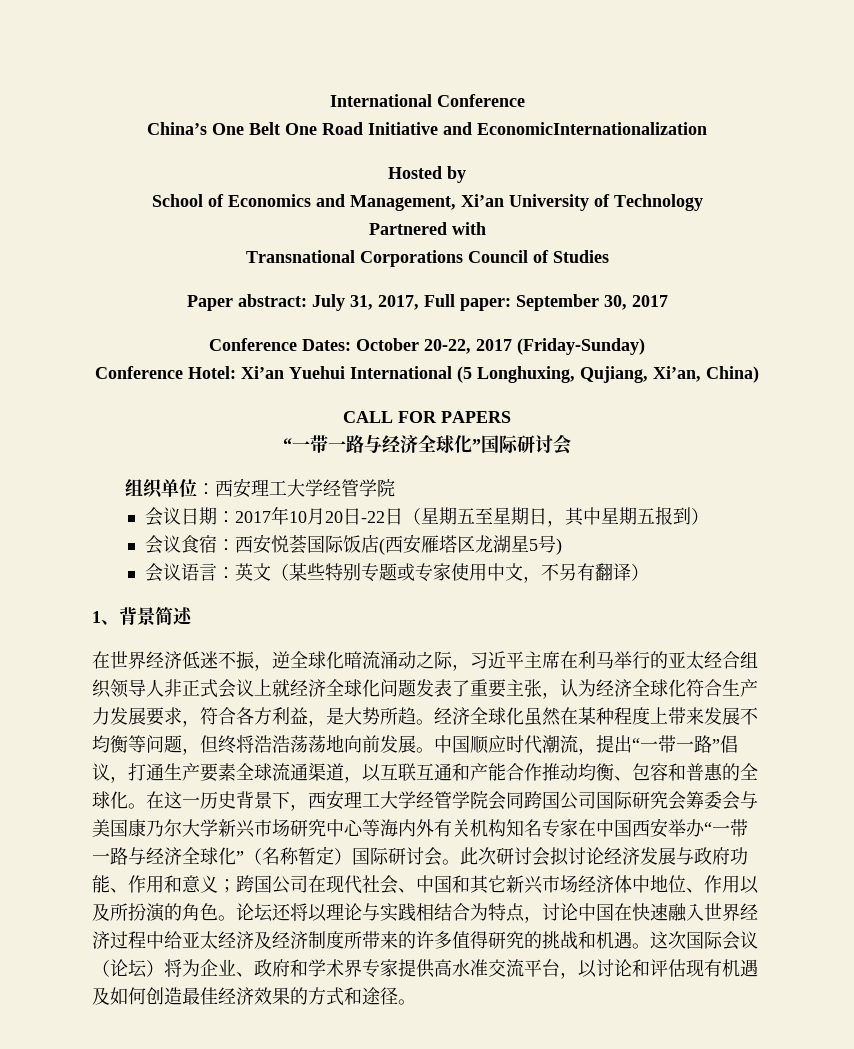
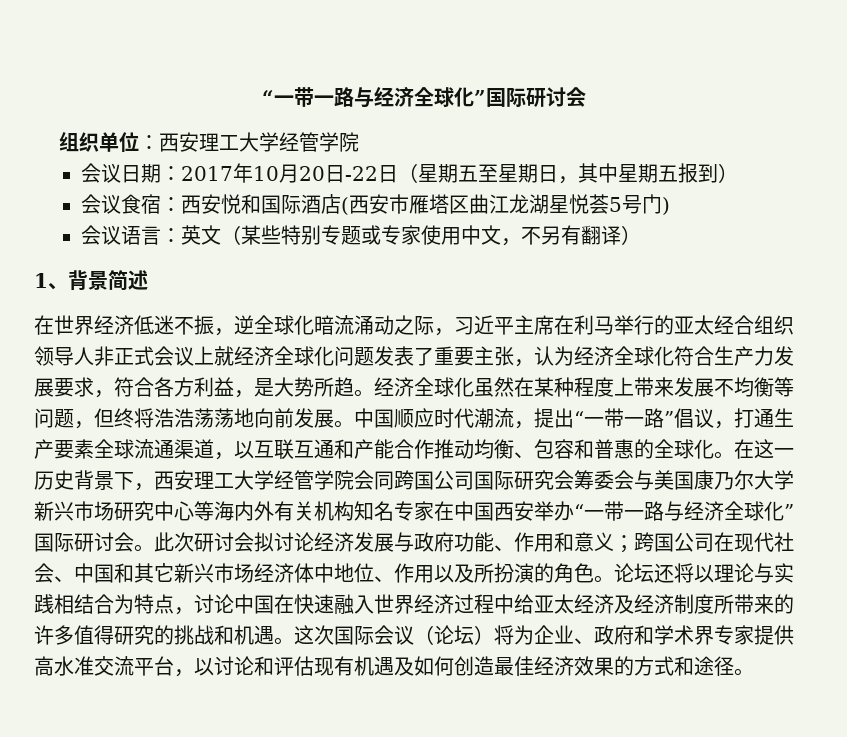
- International Conference
- China’s One Belt One Road Initiative and EconomicInternationalization
- Hosted by
- School of Economics and Management, Xi’an University of Technology
- Partnered with
- Transnational Corporations Council of Studies
- Paper abstract: July 31, 2017, Full paper: September 30, 2017
- Conference Dates: October 20-22, 2017 (Friday-Sunday)
- Conference Hotel: Xi’an Yuehui International (5 Longhuxing, Qujiang, Xi’an, China)
- CALL FOR PAPERS
- 会议食宿：西安悦荟国际饭店(西安雁塔区龙湖星5号)
+ 会议食宿：西安悦和国际酒店(西安市雁塔区曲江龙湖星悦荟5号门)
- 在这一历史背景下，西安理工大学经管学院会同跨国公司国际研究会筹委会与美国康乃尔大学新兴市场研究中心等海内外有关机构知名专家在中国西安举办“一带一路与经济全球化”（名称暂定）国际研讨会。
+ 在这一历史背景下，西安理工大学经管学院会同跨国公司国际研究会筹委会与美国康乃尔大学新兴市场研究中心等海内外有关机构知名专家在中国西安举办“一带一路与经济全球化”国际研讨会。

